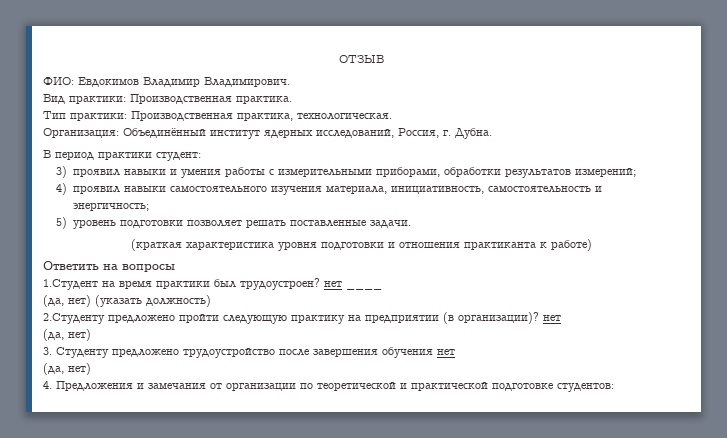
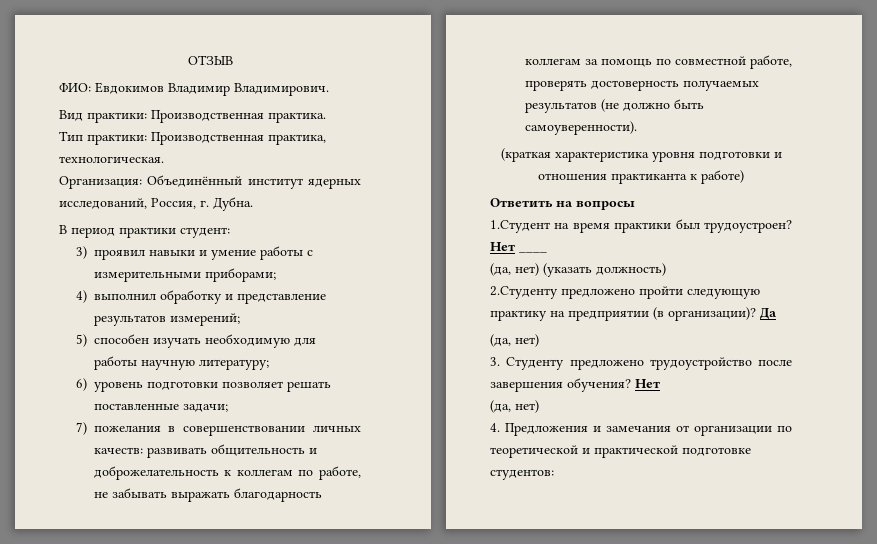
- 3) проявил навыки и умения работы с измерительными приборами, обработки результатов измерений;
- 4) проявил навыки самостоятельного изучения материала, инициативность, самостоятельность и энергичность;
- 5) уровень подготовки позволяет решать поставленные задачи.
+ 3) проявил навыки и умение работы с измерительными приборами;
+ 4) выполнил обработку и представление результатов измерений;
+ 5) способен изучать необходимую для работы научную литературу;
+ 6) уровень подготовки позволяет решать поставленные задачи;
+ 7) пожелания в совершенствовании личных качеств: развивать общительность и доброжелательность к коллегам по работе, не забывать выражать благодарность коллегам за помощь по совместной работе, проверять достоверность получаемых результатов (не должно быть самоуверенности).
- 1.Студент на время практики был трудоустроен? нет ____
+ 1.Студент на время практики был трудоустроен? Нет ____
- 2.Студенту предложено пройти следующую практику на предприятии (в организации)? нет
+ 2.Студенту предложено пройти следующую практику на предприятии (в организации)? Да
- 3. Студенту предложено трудоустройство после завершения обучения нет
+ 3. Студенту предложено трудоустройство после завершения обучения? Нет

